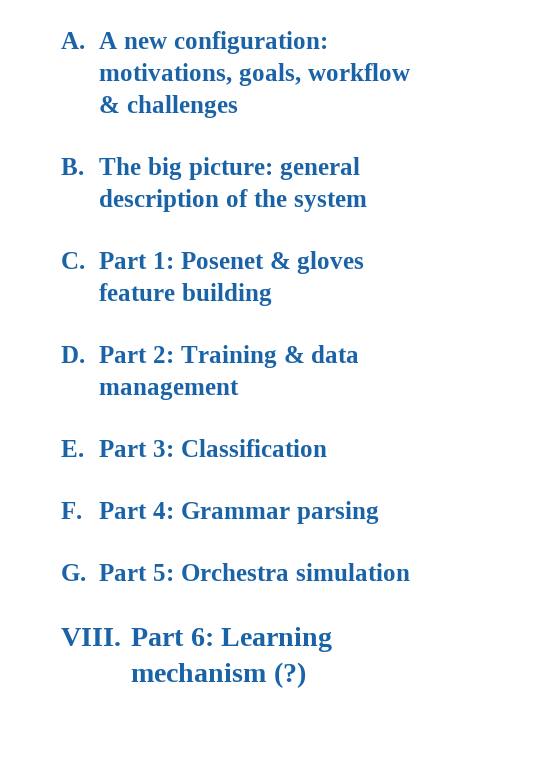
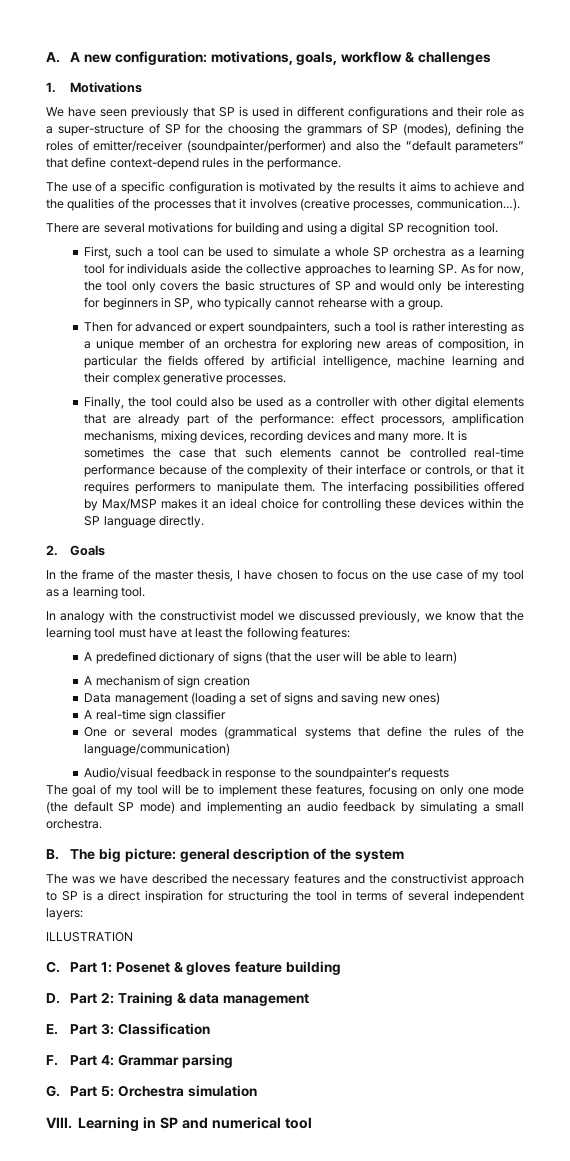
+ 1. Motivations
+ We have seen previously that SP is used in different configurations and their role as a super-structure of SP for the choosing the grammars of SP (modes), defining the roles of emitter/receiver (soundpainter/performer) and also the “default parameters” that define context-depend rules in the performance.
+ The use of a specific configuration is motivated by the results it aims to achieve and the qualities of the processes that it involves (creative processes, communication…).
+ There are several motivations for building and using a digital SP recognition tool.
+ First, such a tool can be used to simulate a whole SP orchestra as a learning tool for individuals aside the collective approaches to learning SP. As for now, the tool only covers the basic structures of SP and would only be interesting for beginners in SP, who typically cannot rehearse with a group.
+ Then for advanced or expert soundpainters, such a tool is rather interesting as a unique member of an orchestra for exploring new areas of composition, in particular the fields offered by artificial intelligence, machine learning and their complex generative processes.
+ Finally, the tool could also be used as a controller with other digital elements that are already part of the performance: effect processors, amplification mechanisms, mixing devices, recording devices and many more. It is sometimes the case that such elements cannot be controlled real-time performance because of the complexity of their interface or controls, or that it requires performers to manipulate them. The interfacing possibilities offered by Max/MSP makes it an ideal choice for controlling these devices within the SP language directly.
+ 2. Goals
+ In the frame of the master thesis, I have chosen to focus on the use case of my tool as a learning tool.
+ In analogy with the constructivist model we discussed previously, we know that the learning tool must have at least the following features:
+ A predefined dictionary of signs (that the user will be able to learn)
+ A mechanism of sign creation
+ Data management (loading a set of signs and saving new ones)
+ A real-time sign classifier
+ One or several modes (grammatical systems that define the rules of the language/communication)
+ Audio/visual feedback in response to the soundpainter’s requests
+ The goal of my tool will be to implement these features, focusing on only one mode (the default SP mode) and implementing an audio feedback by simulating a small orchestra.
+ The was we have described the necessary features and the constructivist approach to SP is a direct inspiration for structuring the tool in terms of several independent layers:
+ ILLUSTRATION
- Part 6: Learning mechanism (?)
+ Learning in SP and numerical tool

